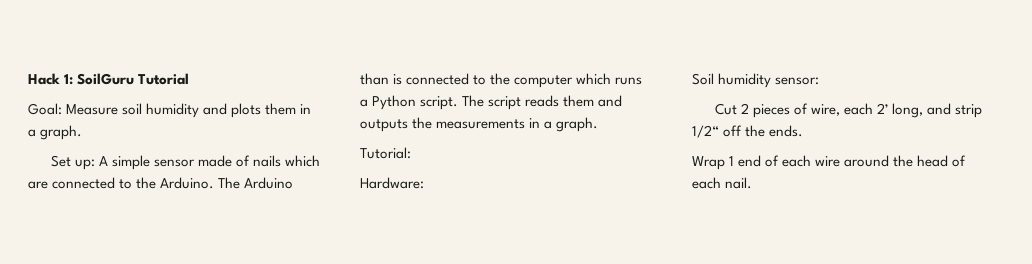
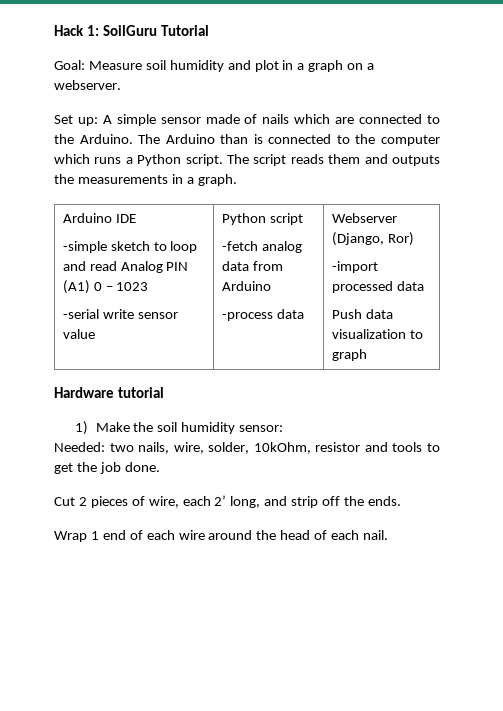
- Goal: Measure soil humidity and plots them in a graph.
+ Goal: Measure soil humidity and plot in a graph on a webserver.
- Tutorial:
- Hardware:
- Soil humidity sensor:
+ Arduino IDE
+ -simple sketch to loop and read Analog PIN (A1) 0 – 1023
+ -serial write sensor value | Python script
+ -fetch analog data from Arduino
+ -process data | Webserver (Django, Ror)
+ -import processed data
+ Push data visualization to graph
+ Hardware tutorial
+ 1) Make the soil humidity sensor:
+ Needed: two nails, wire, solder, 10kOhm, resistor and tools to get the job done.
- Cut 2 pieces of wire, each 2’ long, and strip 1/2“ off the ends.
+ Cut 2 pieces of wire, each 2’ long, and strip off the ends.

